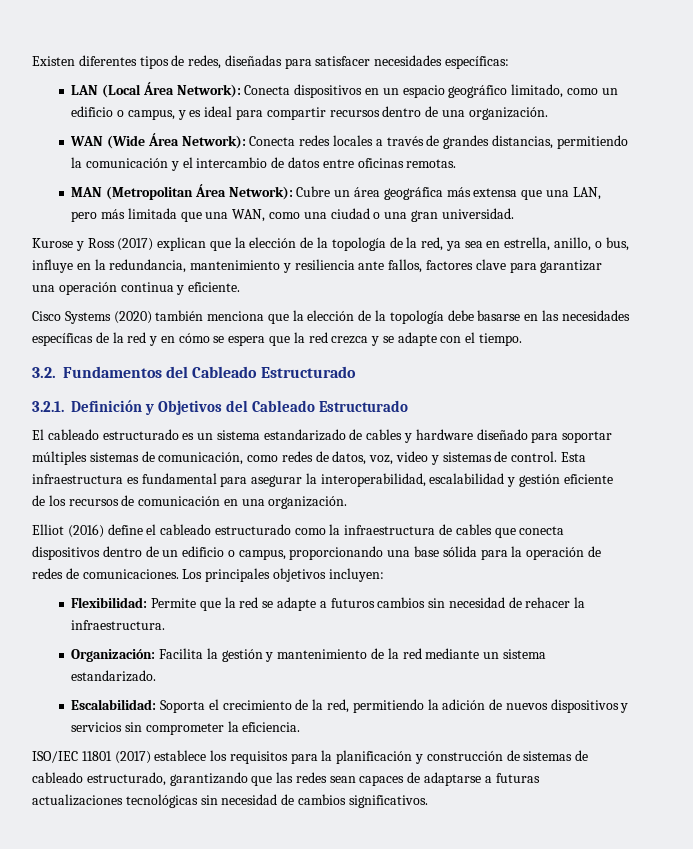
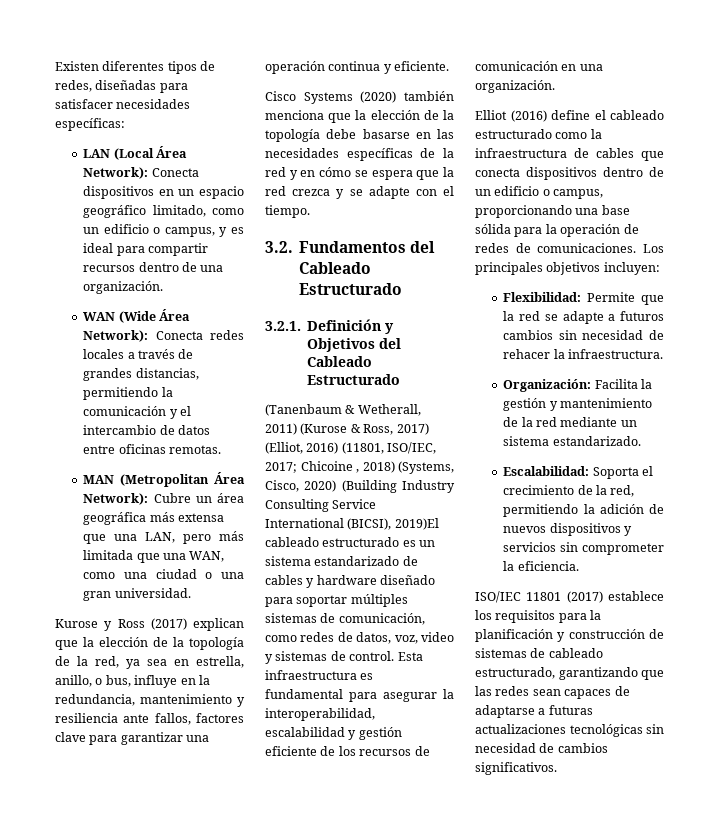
- El cableado estructurado es un sistema estandarizado de cables y hardware diseñado para soportar múltiples sistemas de comunicación, como redes de datos, voz, video y sistemas de control.
+ (Tanenbaum & Wetherall, 2011) (Kurose & Ross, 2017) (Elliot, 2016) (11801, ISO/IEC, 2017; Chicoine , 2018) (Systems, Cisco, 2020) (Building Industry Consulting Service International (BICSI), 2019)El cableado estructurado es un sistema estandarizado de cables y hardware diseñado para soportar múltiples sistemas de comunicación, como redes de datos, voz, video y sistemas de control.

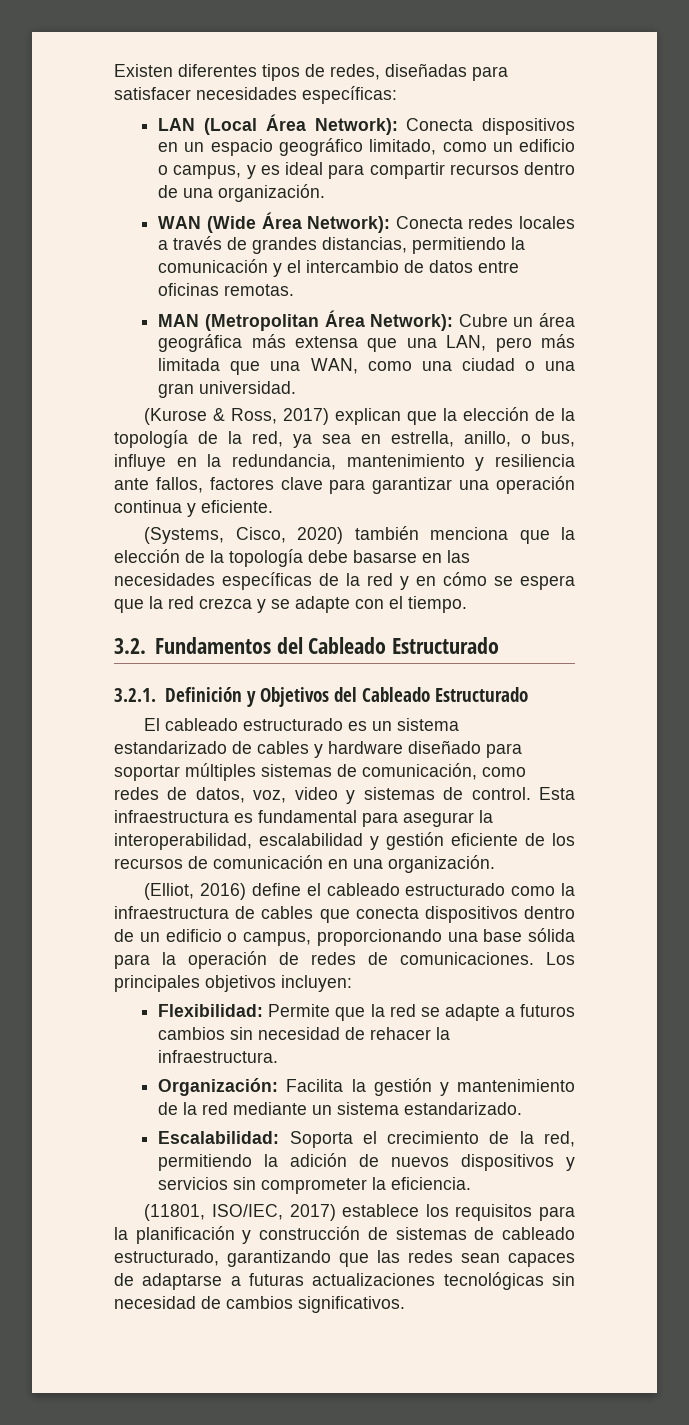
- Kurose y Ross (2017) explican que la elección de la topología de la red, ya sea en estrella, anillo, o bus, influye en la redundancia, mantenimiento y resiliencia ante fallos, factores clave para garantizar una operación continua y eficiente.
+ (Kurose & Ross, 2017) explican que la elección de la topología de la red, ya sea en estrella, anillo, o bus, influye en la redundancia, mantenimiento y resiliencia ante fallos, factores clave para garantizar una operación continua y eficiente.
- Cisco Systems (2020) también menciona que la elección de la topología debe basarse en las necesidades específicas de la red y en cómo se espera que la red crezca y se adapte con el tiempo.
+ (Systems, Cisco, 2020) también menciona que la elección de la topología debe basarse en las necesidades específicas de la red y en cómo se espera que la red crezca y se adapte con el tiempo.
- (Tanenbaum & Wetherall, 2011) (Kurose & Ross, 2017) (Elliot, 2016) (11801, ISO/IEC, 2017; Chicoine , 2018) (Systems, Cisco, 2020) (Building Industry Consulting Service International (BICSI), 2019)El cableado estructurado es un sistema estandarizado de cables y hardware diseñado para soportar múltiples sistemas de comunicación, como redes de datos, voz, video y sistemas de control.
+ El cableado estructurado es un sistema estandarizado de cables y hardware diseñado para soportar múltiples sistemas de comunicación, como redes de datos, voz, video y sistemas de control.
- Elliot (2016) define el cableado estructurado como la infraestructura de cables que conecta dispositivos dentro de un edificio o campus, proporcionando una base sólida para la operación de redes de comunicaciones.
+ (Elliot, 2016) define el cableado estructurado como la infraestructura de cables que conecta dispositivos dentro de un edificio o campus, proporcionando una base sólida para la operación de redes de comunicaciones.
- ISO/IEC 11801 (2017) establece los requisitos para la planificación y construcción de sistemas de cableado estructurado, garantizando que las redes sean capaces de adaptarse a futuras actualizaciones tecnológicas sin necesidad de cambios significativos.
+ (11801, ISO/IEC, 2017) establece los requisitos para la planificación y construcción de sistemas de cableado estructurado, garantizando que las redes sean capaces de adaptarse a futuras actualizaciones tecnológicas sin necesidad de cambios significativos.

